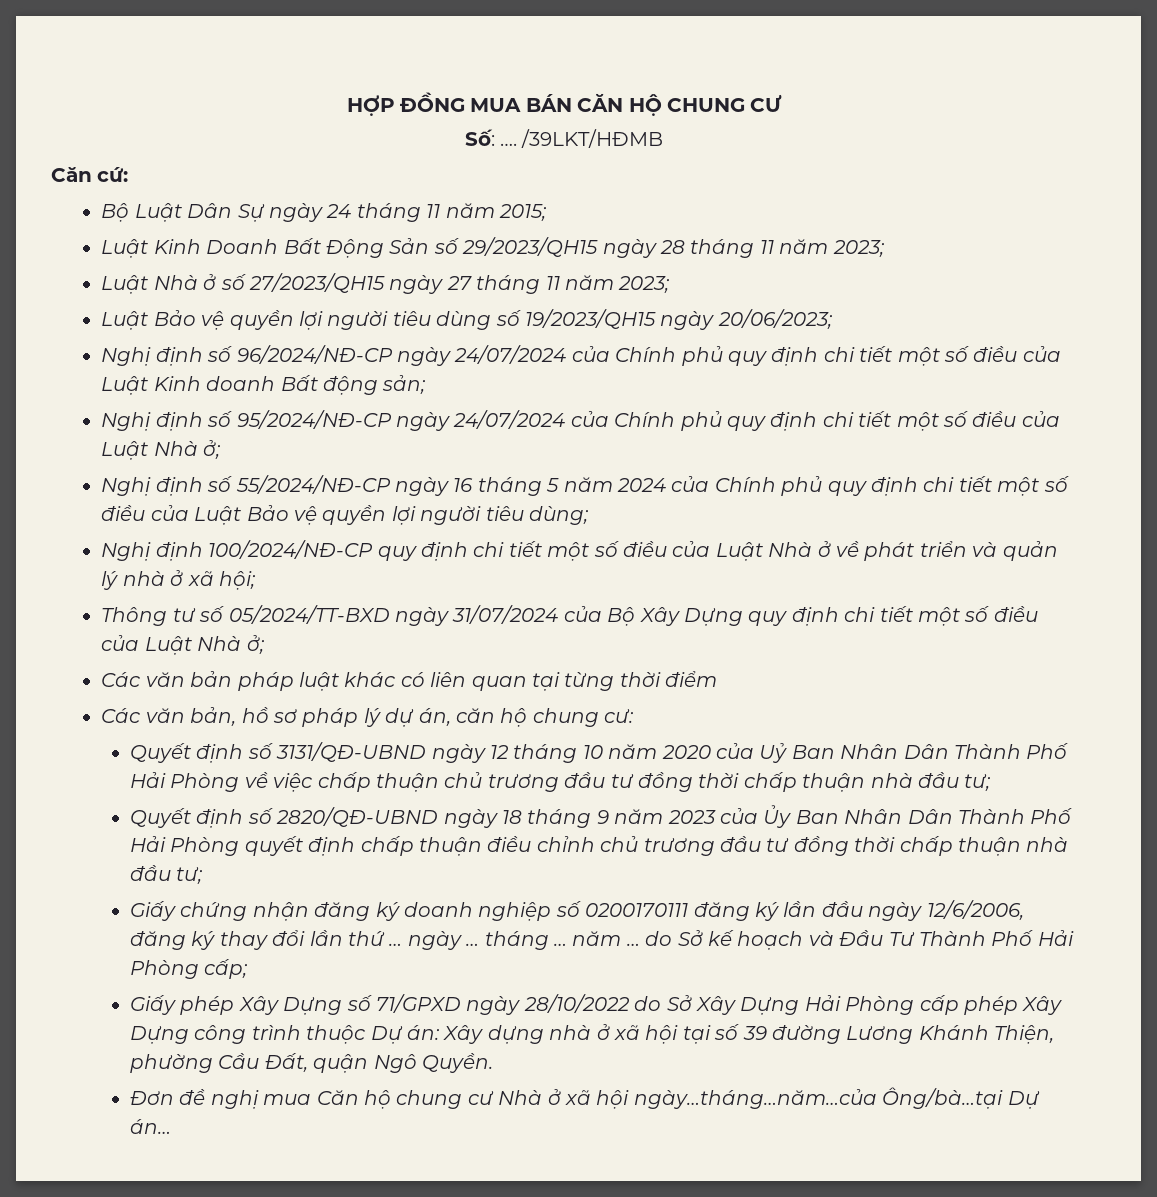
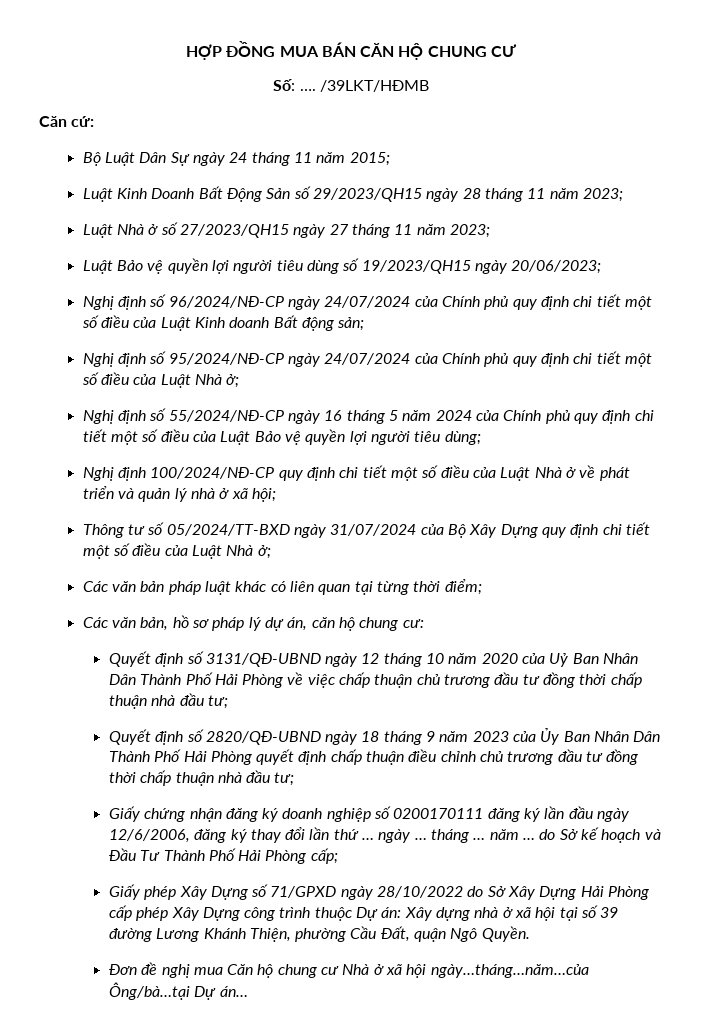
- Các văn bản pháp luật khác có liên quan tại từng thời điểm
+ Các văn bản pháp luật khác có liên quan tại từng thời điểm;

